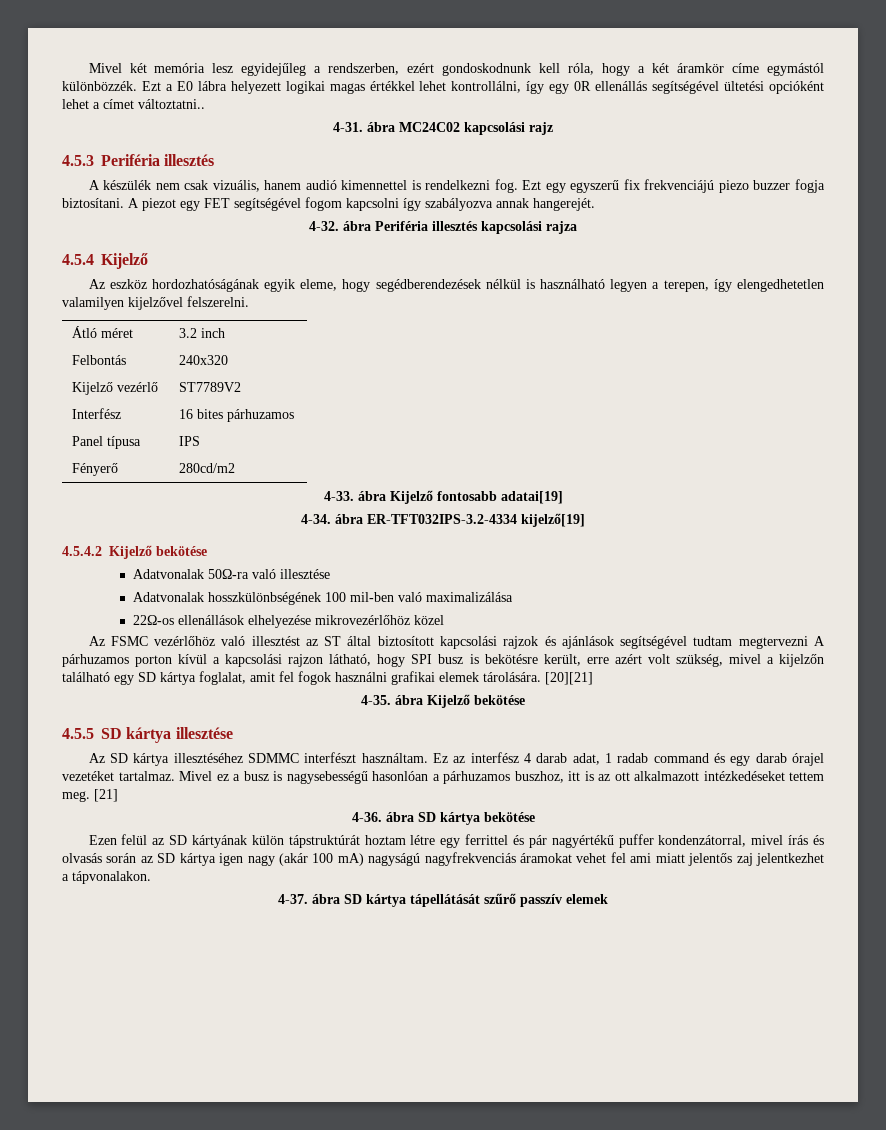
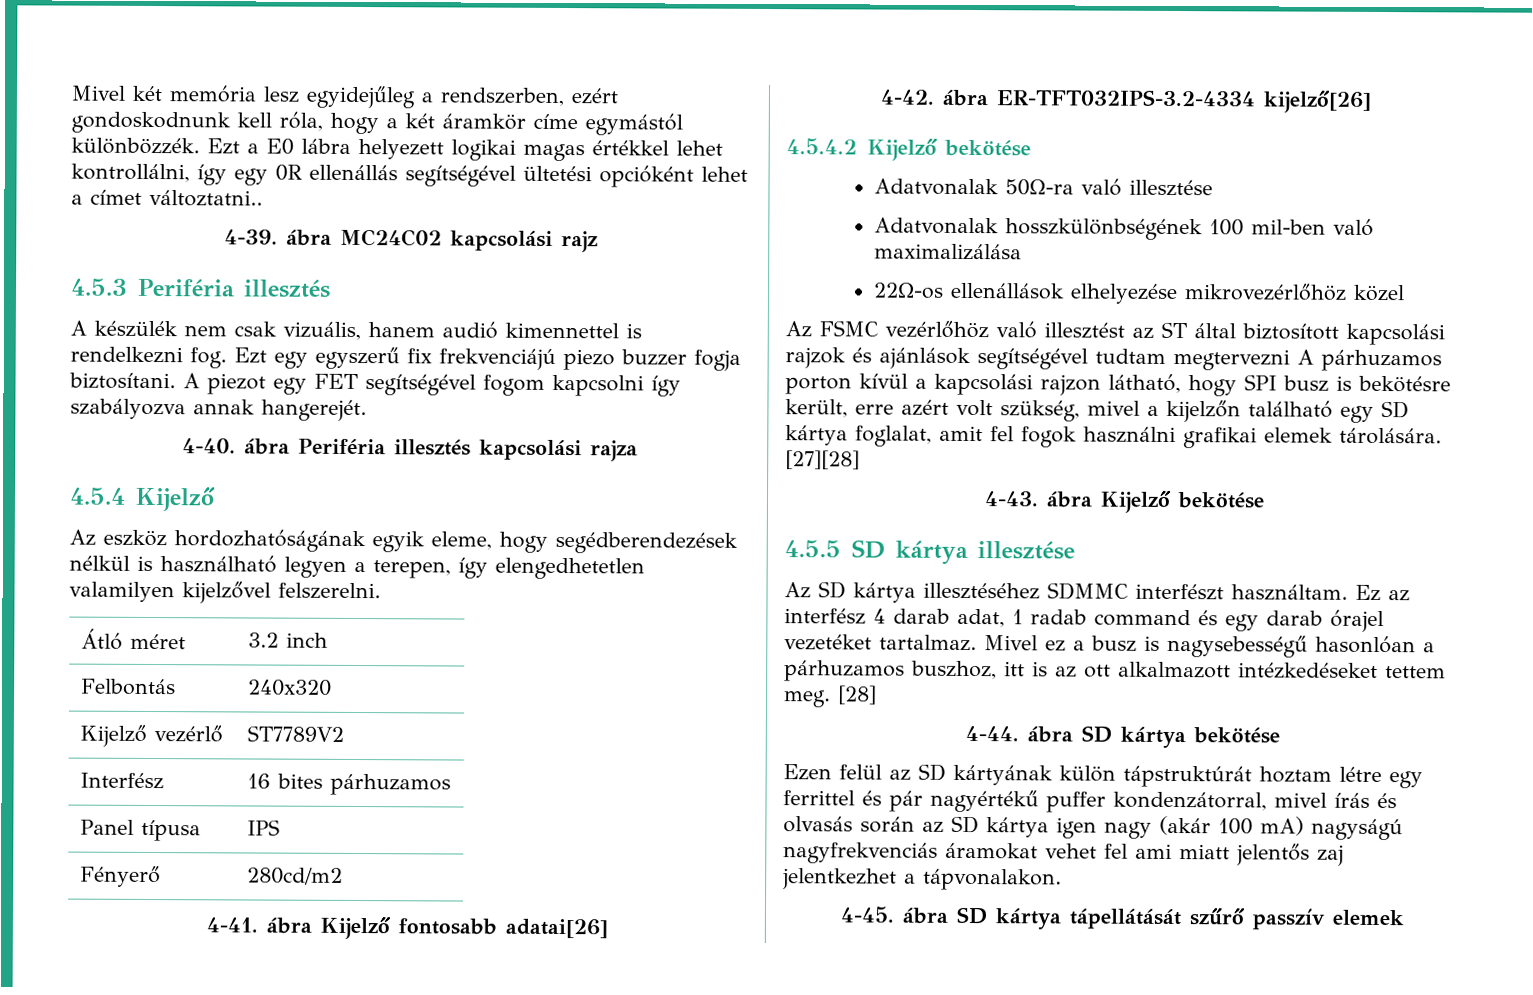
- 4-31. ábra MC24C02 kapcsolási rajz
+ 4-39. ábra MC24C02 kapcsolási rajz
- 4-32. ábra Periféria illesztés kapcsolási rajza
+ 4-40. ábra Periféria illesztés kapcsolási rajza
- 4-33. ábra Kijelző fontosabb adatai[19]
- 4-34. ábra ER-TFT032IPS-3.2-4334 kijelző[19]
+ 4-41. ábra Kijelző fontosabb adatai[26]
+ 4-42. ábra ER-TFT032IPS-3.2-4334 kijelző[26]
- [20][21]
- 4-35. ábra Kijelző bekötése
+ [27][28]
+ 4-43. ábra Kijelző bekötése
- [21]
- 4-36. ábra SD kártya bekötése
+ [28]
+ 4-44. ábra SD kártya bekötése
- 4-37. ábra SD kártya tápellátását szűrő passzív elemek
+ 4-45. ábra SD kártya tápellátását szűrő passzív elemek

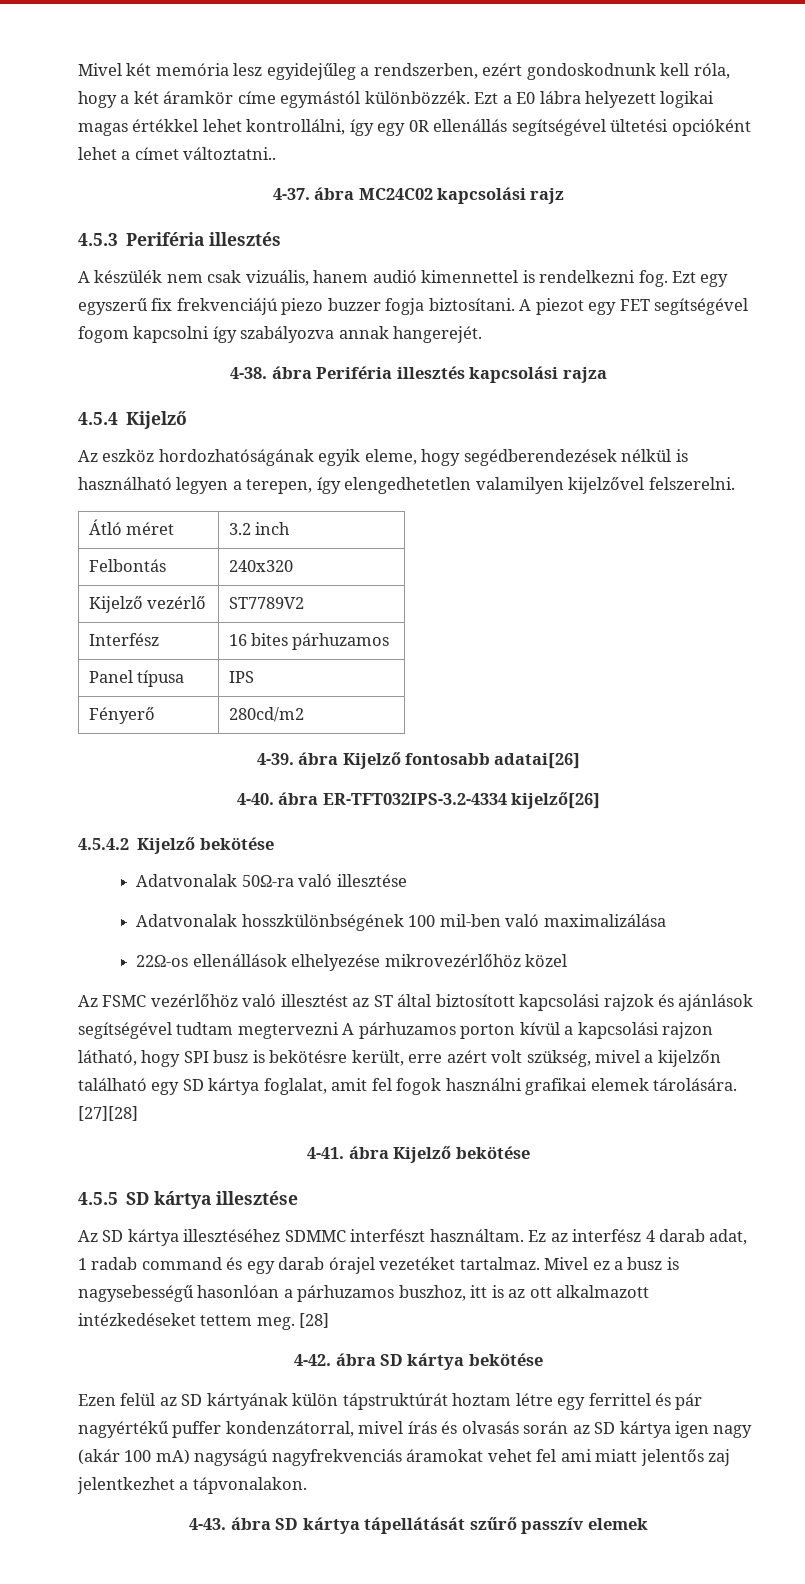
- 4-39. ábra MC24C02 kapcsolási rajz
+ 4-37. ábra MC24C02 kapcsolási rajz
- 4-40. ábra Periféria illesztés kapcsolási rajza
+ 4-38. ábra Periféria illesztés kapcsolási rajza
- 4-41. ábra Kijelző fontosabb adatai[26]
+ 4-39. ábra Kijelző fontosabb adatai[26]
- 4-42. ábra ER-TFT032IPS-3.2-4334 kijelző[26]
+ 4-40. ábra ER-TFT032IPS-3.2-4334 kijelző[26]
- 4-43. ábra Kijelző bekötése
+ 4-41. ábra Kijelző bekötése
- 4-44. ábra SD kártya bekötése
+ 4-42. ábra SD kártya bekötése
- 4-45. ábra SD kártya tápellátását szűrő passzív elemek
+ 4-43. ábra SD kártya tápellátását szűrő passzív elemek

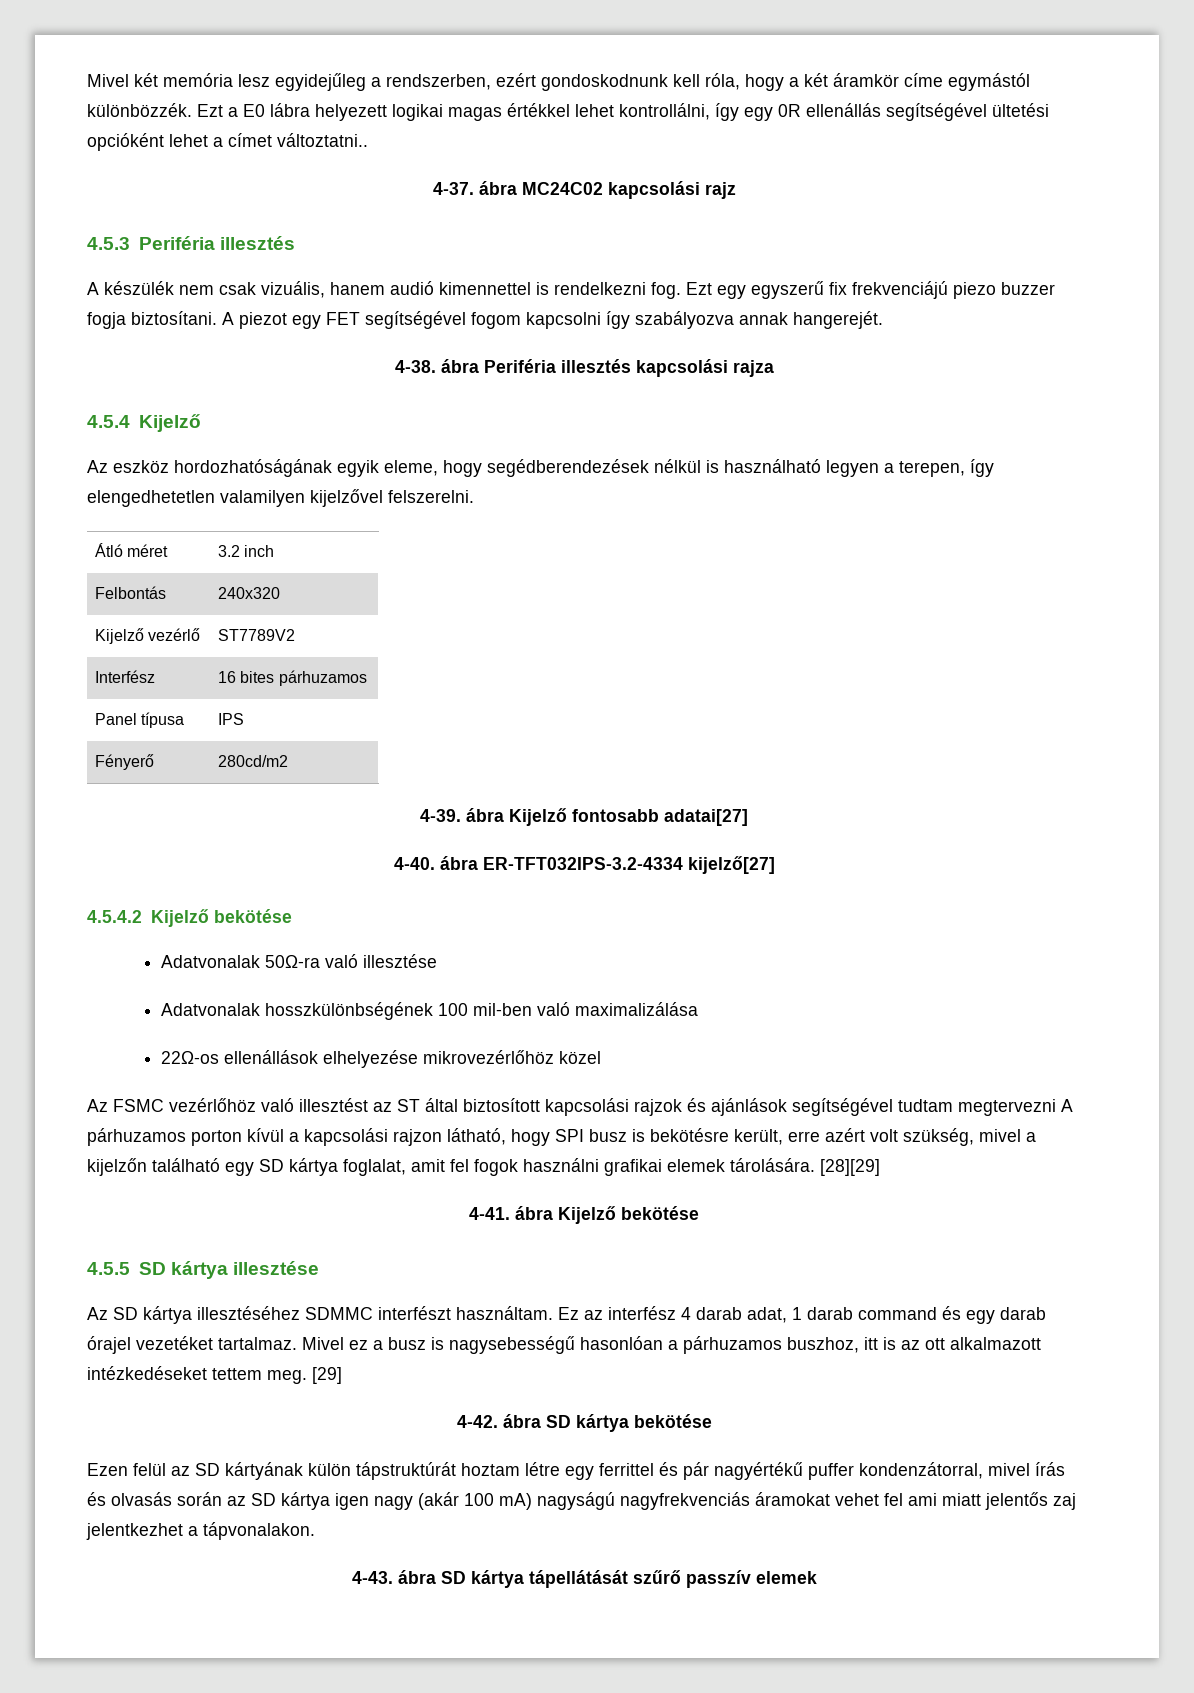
- 4-39. ábra Kijelző fontosabb adatai[26]
+ 4-39. ábra Kijelző fontosabb adatai[27]
- 4-40. ábra ER-TFT032IPS-3.2-4334 kijelző[26]
+ 4-40. ábra ER-TFT032IPS-3.2-4334 kijelző[27]
- [27][28]
+ [28][29]
- Ez az interfész 4 darab adat, 1 radab command és egy darab órajel vezetéket tartalmaz.
+ Ez az interfész 4 darab adat, 1 darab command és egy darab órajel vezetéket tartalmaz.
- [28]
+ [29]

